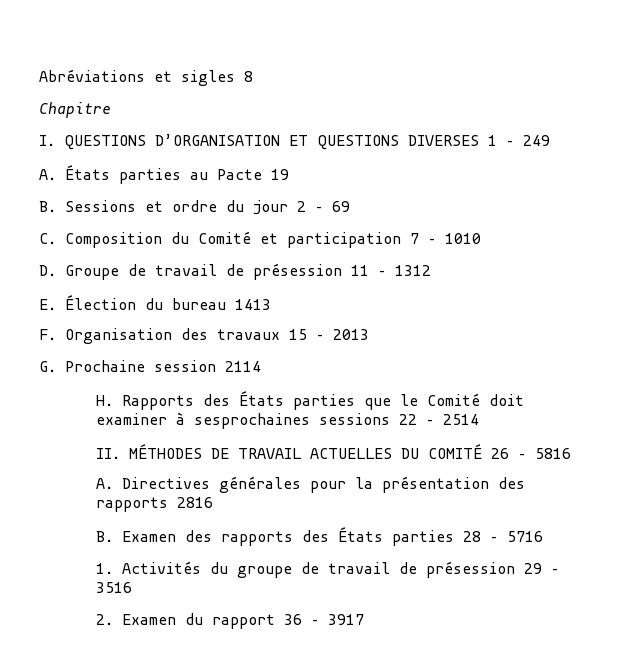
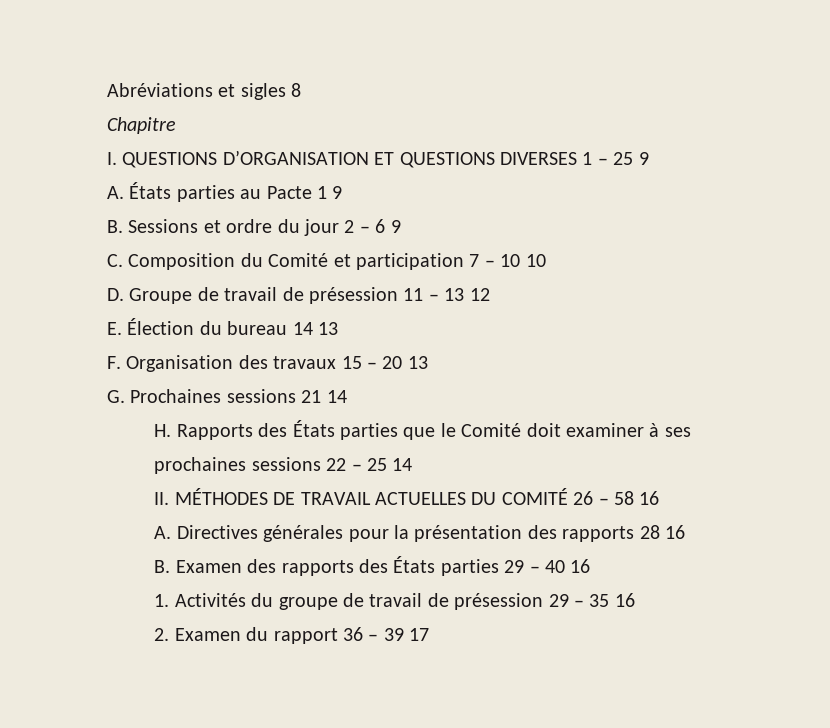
- I. QUESTIONS D’ORGANISATION ET QUESTIONS DIVERSES 1 – 249
+ I. QUESTIONS D’ORGANISATION ET QUESTIONS DIVERSES 1 – 25 9
- A. États parties au Pacte 19
+ A. États parties au Pacte 1 9
- B. Sessions et ordre du jour 2 – 69
+ B. Sessions et ordre du jour 2 – 6 9
- C. Composition du Comité et participation 7 – 1010
+ C. Composition du Comité et participation 7 – 10 10
- D. Groupe de travail de présession 11 – 1312
+ D. Groupe de travail de présession 11 – 13 12
- E. Élection du bureau 1413
+ E. Élection du bureau 14 13
- F. Organisation des travaux 15 – 2013
+ F. Organisation des travaux 15 – 20 13
- G. Prochaine session 2114
+ G. Prochaines sessions 21 14
- H. Rapports des États parties que le Comité doit examiner à sesprochaines sessions 22 – 2514
+ H. Rapports des États parties que le Comité doit examiner à ses
+ prochaines sessions 22 – 25 14
- II. MÉTHODES DE TRAVAIL ACTUELLES DU COMITÉ 26 – 5816
+ II. MÉTHODES DE TRAVAIL ACTUELLES DU COMITÉ 26 – 58 16
- A. Directives générales pour la présentation des rapports 2816
+ A. Directives générales pour la présentation des rapports 28 16
- B. Examen des rapports des États parties 28 – 5716
+ B. Examen des rapports des États parties 29 – 40 16
- 1. Activités du groupe de travail de présession 29 – 3516
+ 1. Activités du groupe de travail de présession 29 – 35 16
- 2. Examen du rapport 36 – 3917
+ 2. Examen du rapport 36 – 39 17

